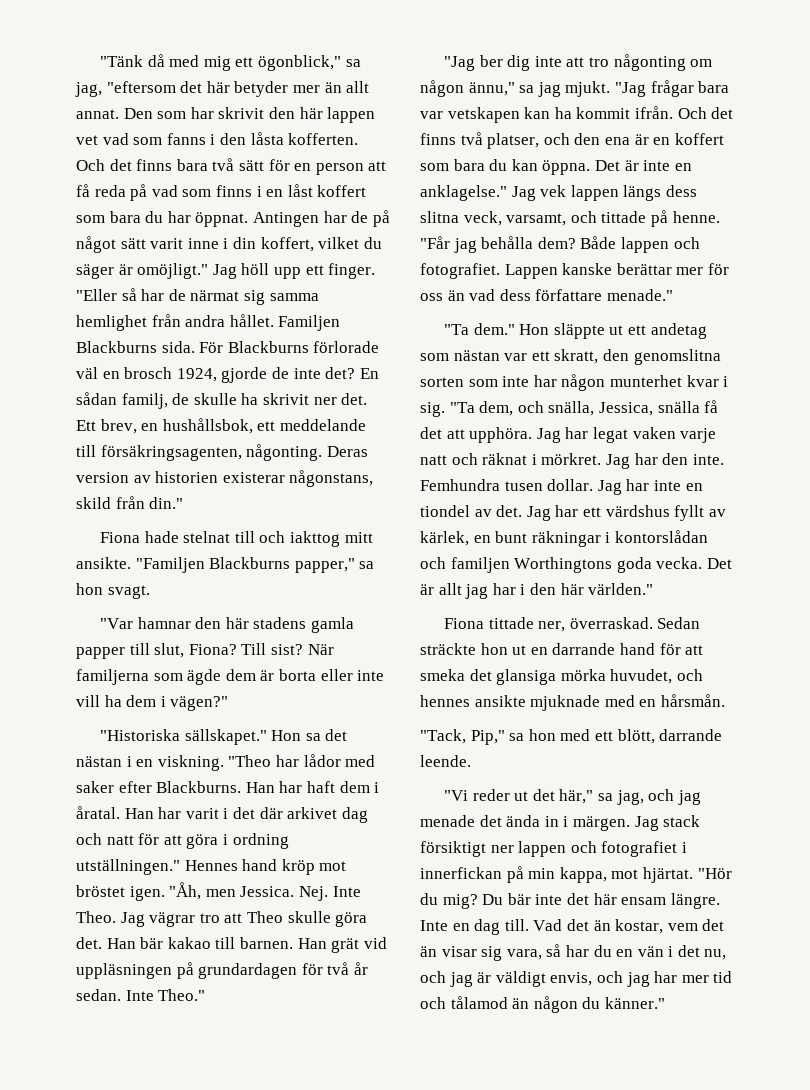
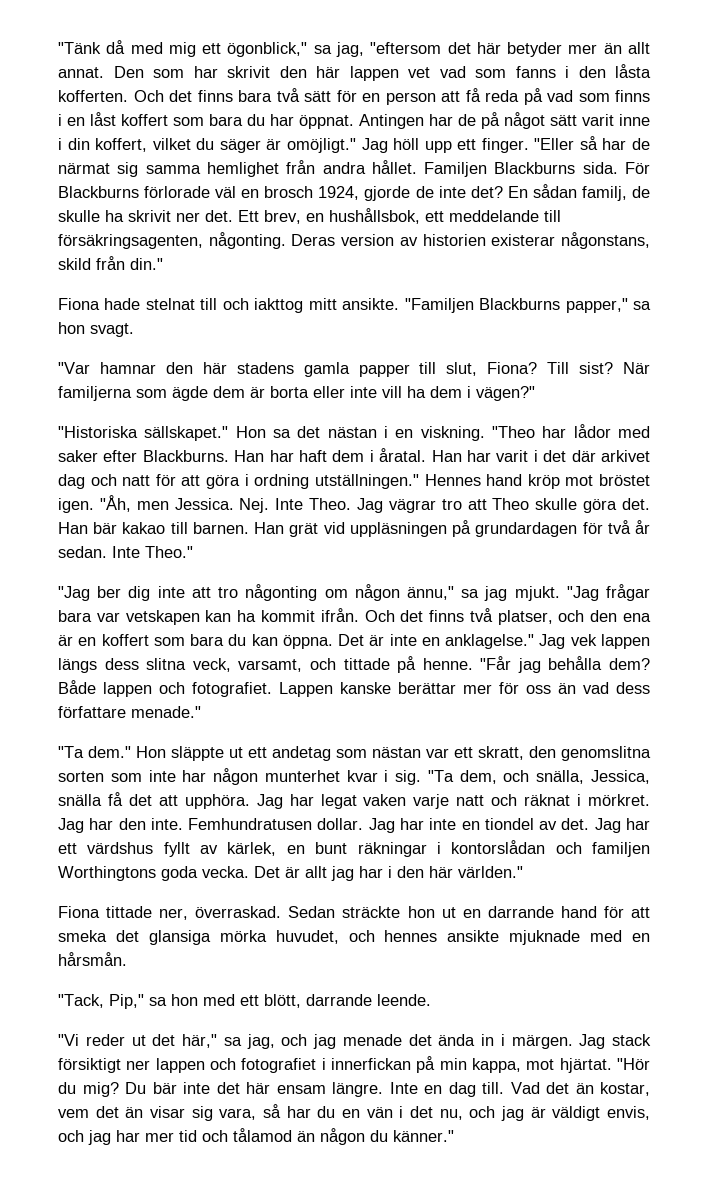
- Femhundra tusen dollar.
+ Femhundratusen dollar.

